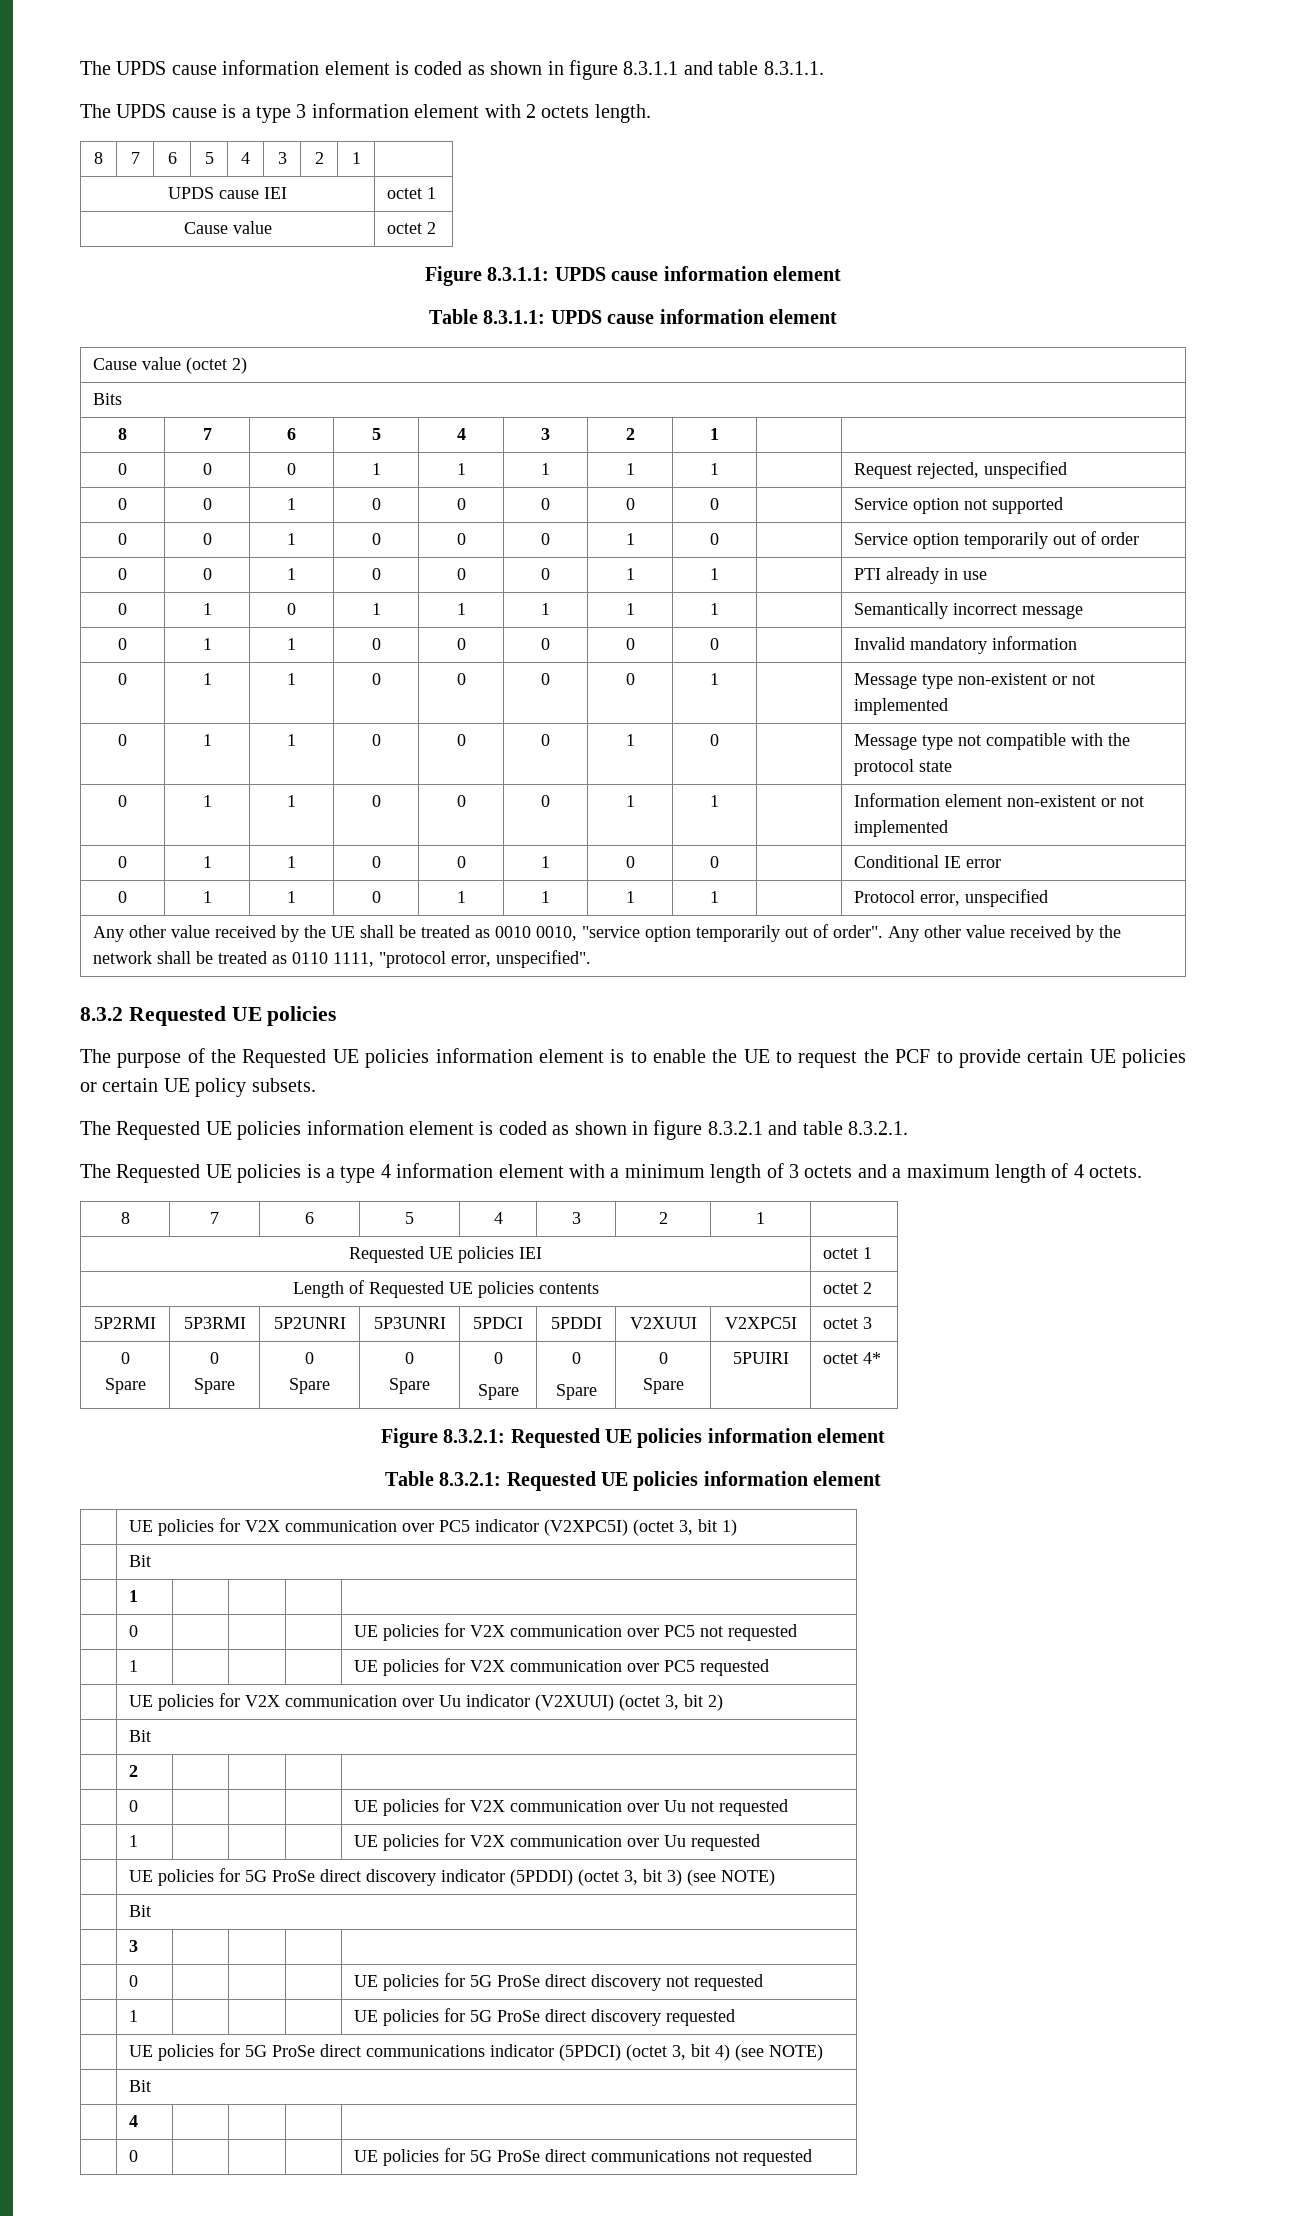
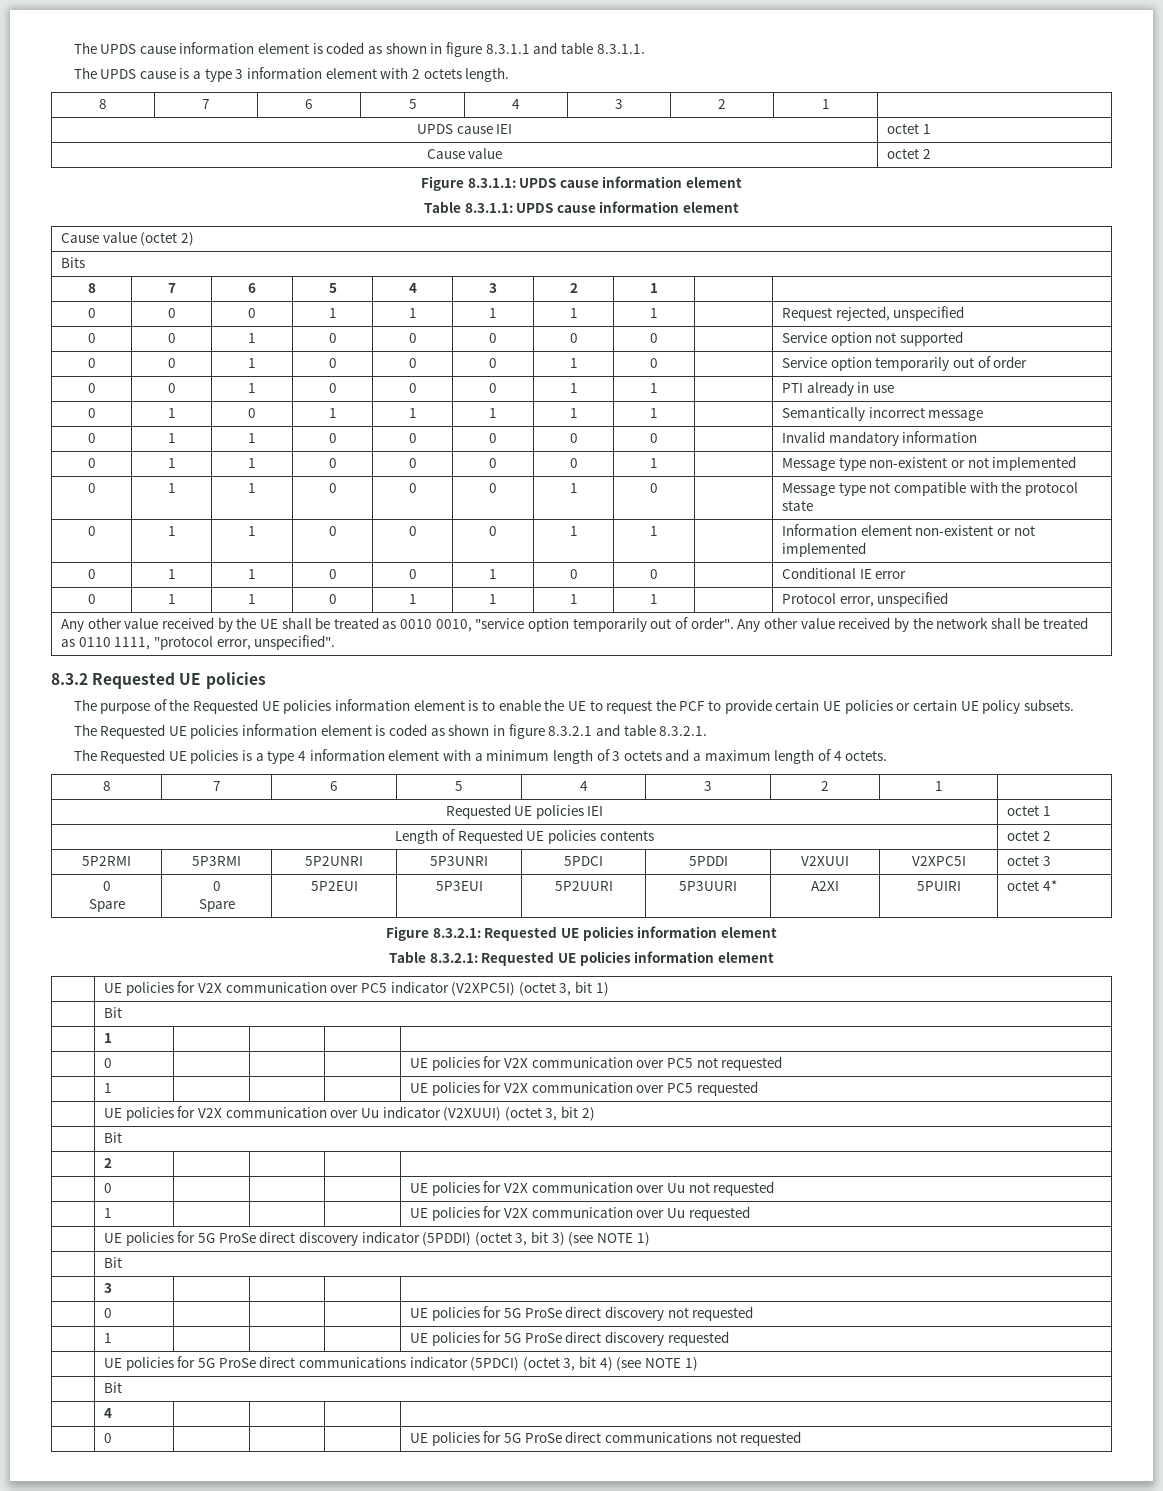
  5P2RMI | 5P3RMI | 5P2UNRI | 5P3UNRI | 5PDCI | 5PDDI | V2XUUI | V2XPC5I | octet 3
  0
  Spare | 0
- Spare | 0
- Spare | 0
- Spare | 0
- Spare | 0
- Spare | 0
- Spare | 5PUIRI | octet 4*
+ Spare | 5P2EUI | 5P3EUI | 5P2UURI | 5P3UURI | A2XI | 5PUIRI | octet 4*
- | UE policies for 5G ProSe direct discovery indicator (5PDDI) (octet 3, bit 3) (see NOTE)
+ | UE policies for 5G ProSe direct discovery indicator (5PDDI) (octet 3, bit 3) (see NOTE 1)
- | UE policies for 5G ProSe direct communications indicator (5PDCI) (octet 3, bit 4) (see NOTE)
+ | UE policies for 5G ProSe direct communications indicator (5PDCI) (octet 3, bit 4) (see NOTE 1)

